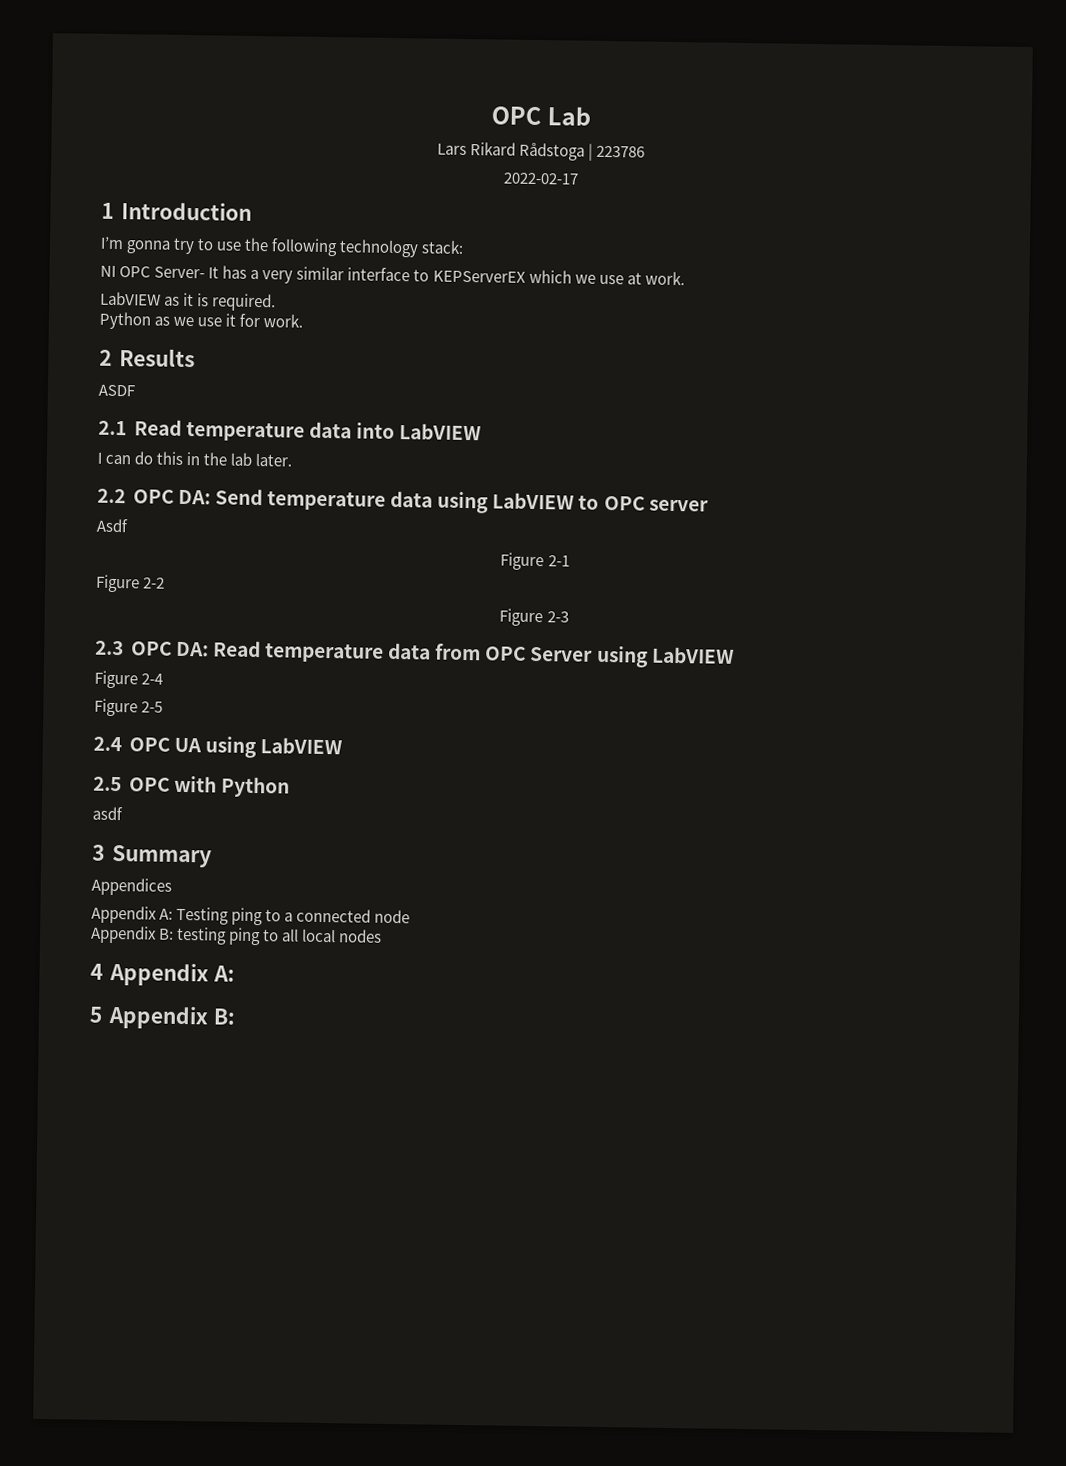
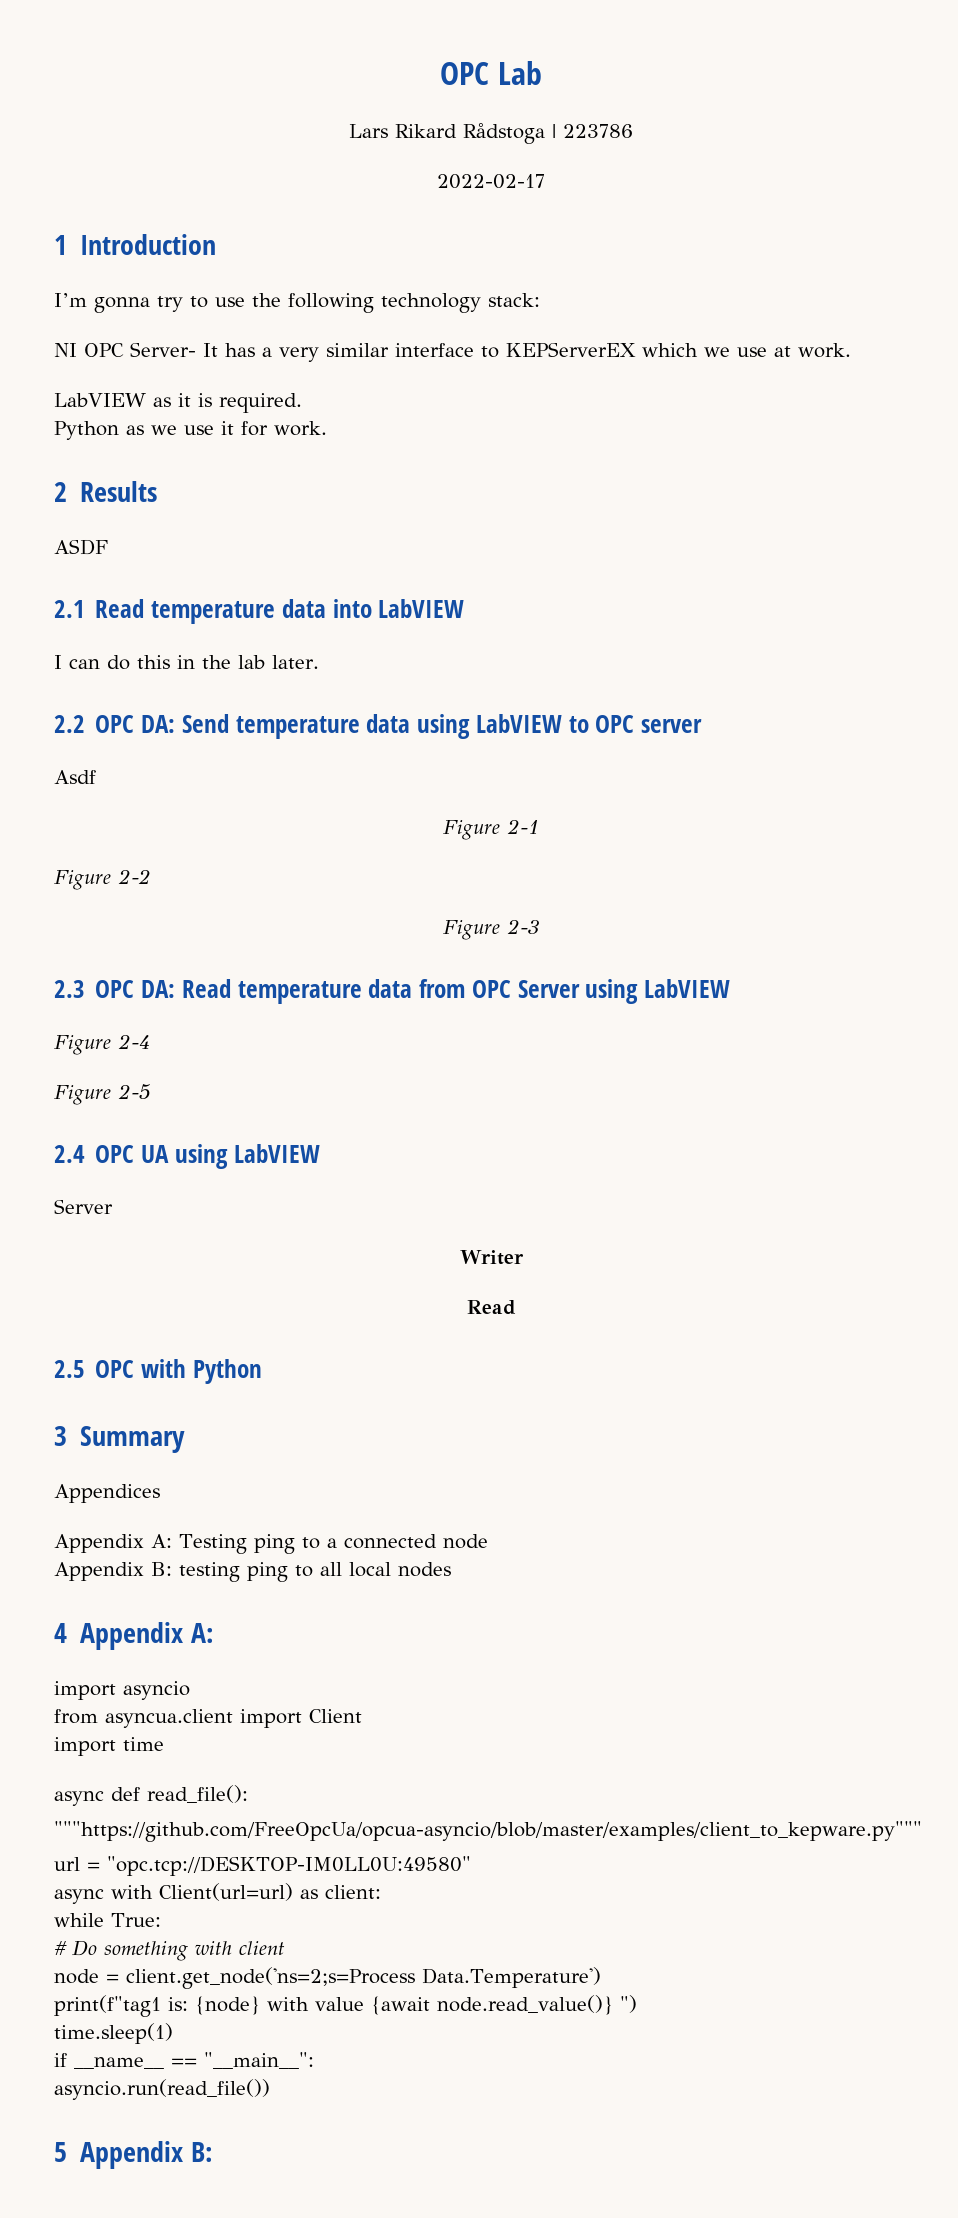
  2.4 OPC UA using LabVIEW
+ Server
+ Writer
+ Read
- asdf
+ import asyncio
+ from asyncua.client import Client
+ import time
+ async def read_file():
+ """https://github.com/FreeOpcUa/opcua-asyncio/blob/master/examples/client_to_kepware.py"""
+ url = "opc.tcp://DESKTOP-IM0LL0U:49580"
+ async with Client(url=url) as client:
+ while True:
+ # Do something with client
+ node = client.get_node('ns=2;s=Process Data.Temperature')
+ print(f"tag1 is: {node} with value {await node.read_value()} ")
+ time.sleep(1)
+ if __name__ == "__main__":
+ asyncio.run(read_file())

